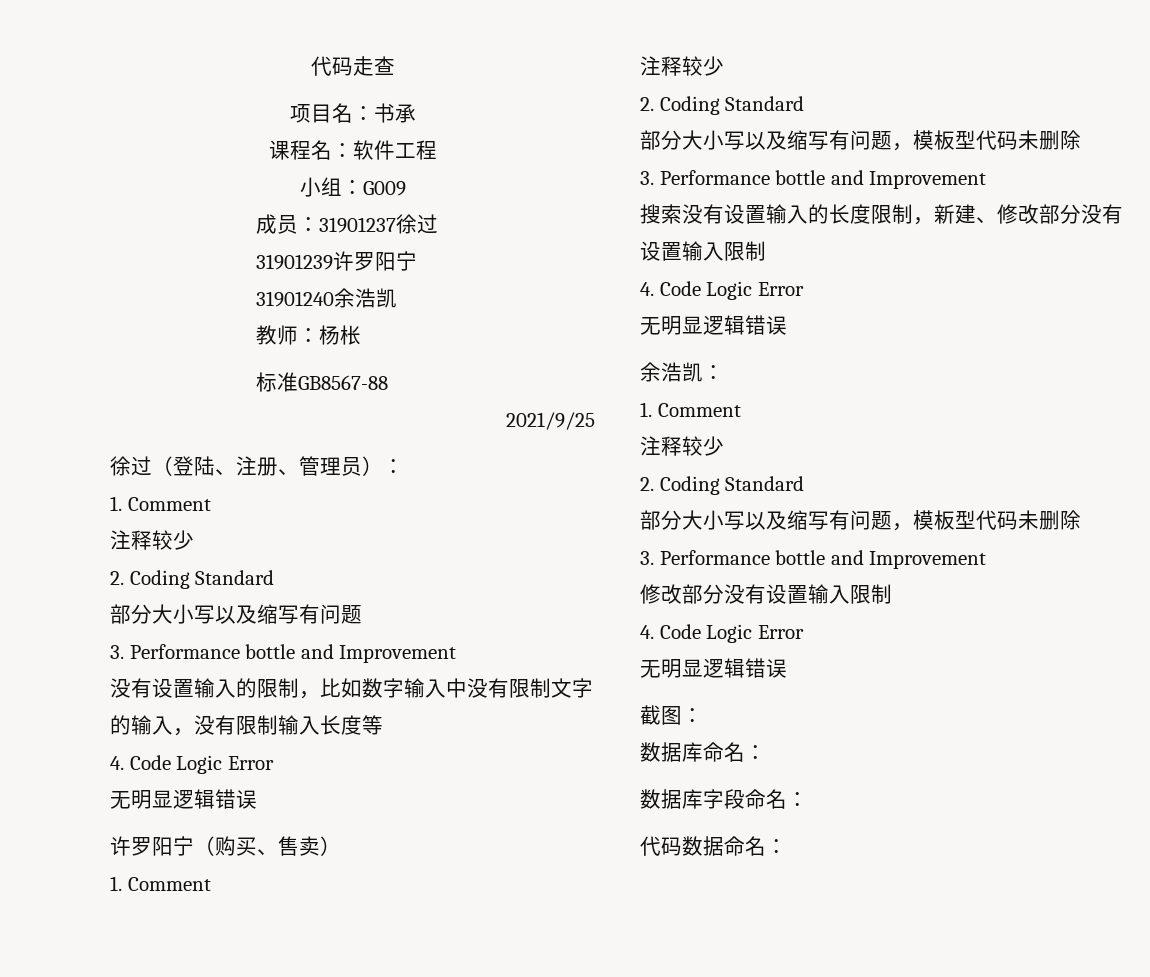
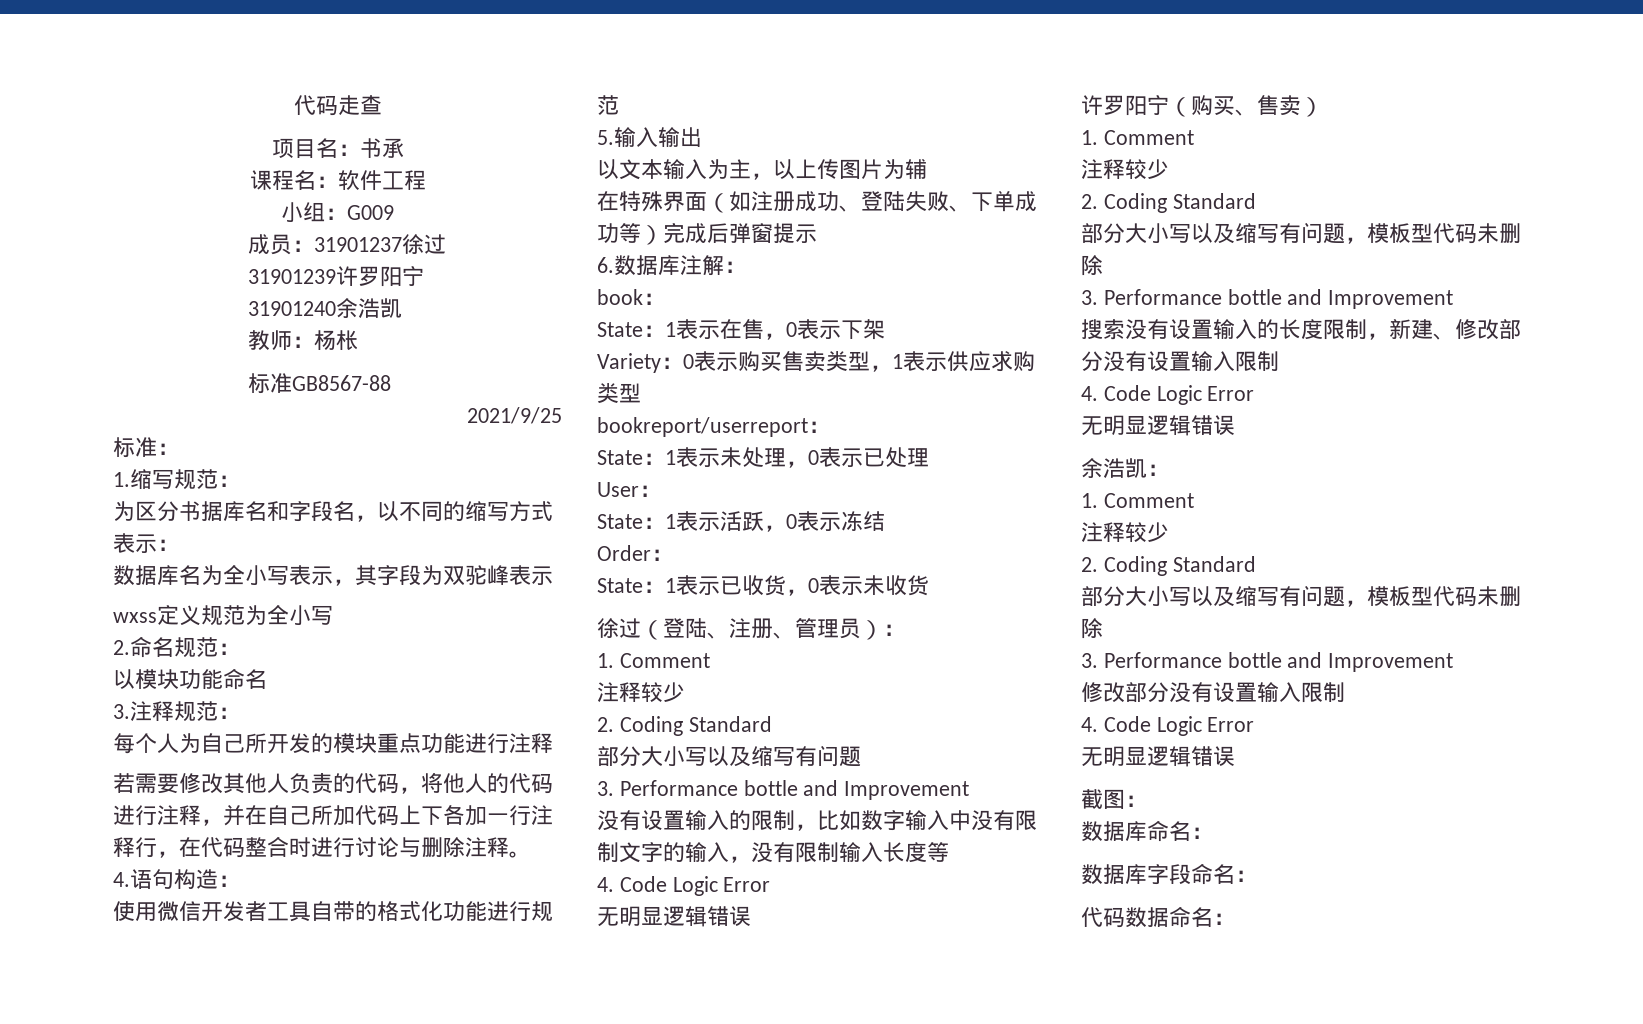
+ 标准：
+ 1.缩写规范：
+ 为区分书据库名和字段名，以不同的缩写方式表示：
+ 数据库名为全小写表示，其字段为双驼峰表示
+ wxss定义规范为全小写
+ 2.命名规范：
+ 以模块功能命名
+ 3.注释规范：
+ 每个人为自己所开发的模块重点功能进行注释
+ 若需要修改其他人负责的代码，将他人的代码进行注释，并在自己所加代码上下各加一行注释行，在代码整合时进行讨论与删除注释。
+ 4.语句构造：
+ 使用微信开发者工具自带的格式化功能进行规范
+ 5.输入输出
+ 以文本输入为主，以上传图片为辅
+ 在特殊界面（如注册成功、登陆失败、下单成功等）完成后弹窗提示
+ 6.数据库注解：
+ book：
+ State：1表示在售，0表示下架
+ Variety：0表示购买售卖类型，1表示供应求购类型
+ bookreport/userreport：
+ State：1表示未处理，0表示已处理
+ User：
+ State：1表示活跃，0表示冻结
+ Order：
+ State：1表示已收货，0表示未收货

